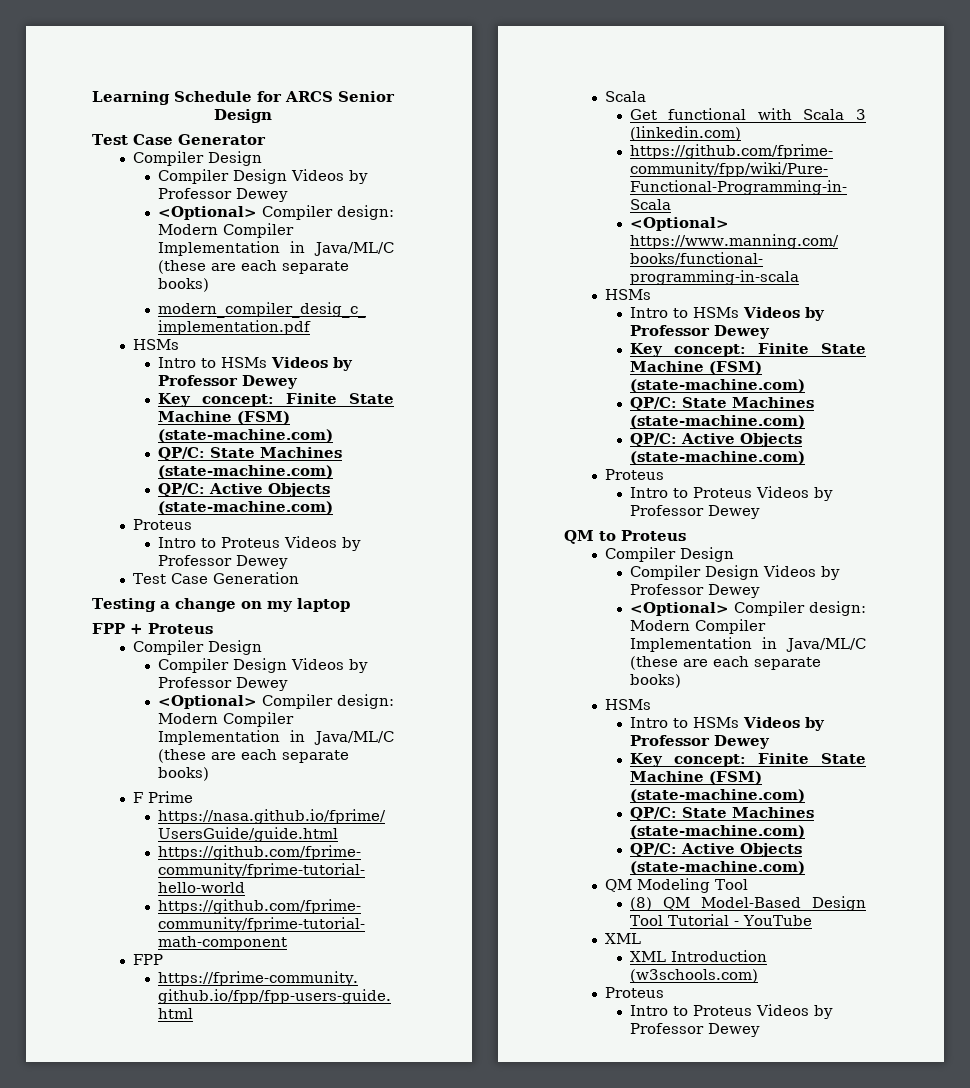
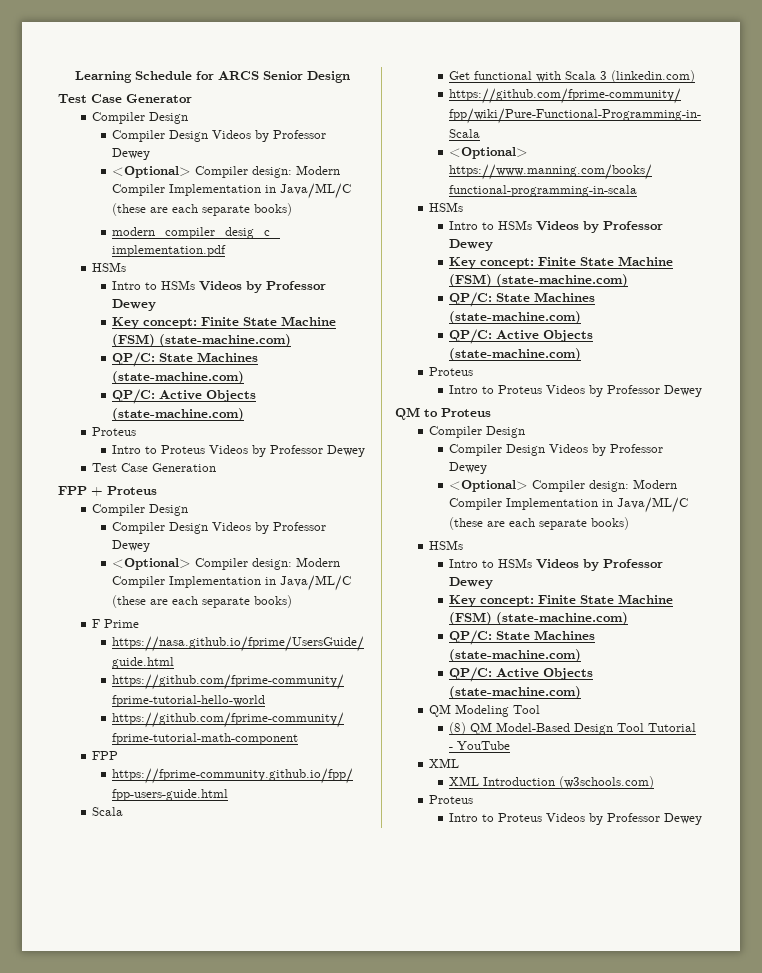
- Testing a change on my laptop

